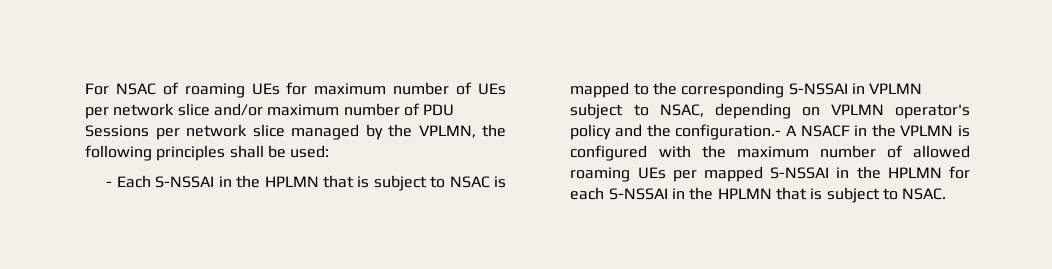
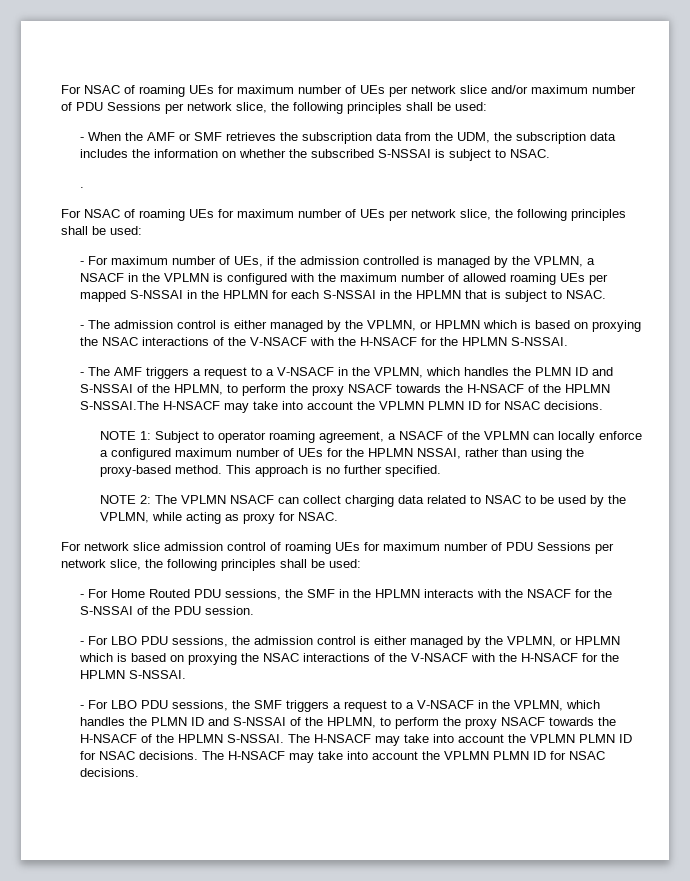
- For NSAC of roaming UEs for maximum number of UEs per network slice and/or maximum number of PDU Sessions per network slice managed by the VPLMN, the following principles shall be used:
- - Each S-NSSAI in the HPLMN that is subject to NSAC is mapped to the corresponding S-NSSAI in VPLMN subject to NSAC, depending on VPLMN operator's policy and the configuration.- A NSACF in the VPLMN is configured with the maximum number of allowed roaming UEs per mapped S-NSSAI in the HPLMN for each S-NSSAI in the HPLMN that is subject to NSAC.
+ For NSAC of roaming UEs for maximum number of UEs per network slice and/or maximum number of PDU Sessions per network slice, the following principles shall be used:
+ - When the AMF or SMF retrieves the subscription data from the UDM, the subscription data includes the information on whether the subscribed S-NSSAI is subject to NSAC.
+ .
+ For NSAC of roaming UEs for maximum number of UEs per network slice, the following principles shall be used:
+ - For maximum number of UEs, if the admission controlled is managed by the VPLMN, a NSACF in the VPLMN is configured with the maximum number of allowed roaming UEs per mapped S-NSSAI in the HPLMN for each S-NSSAI in the HPLMN that is subject to NSAC.
+ - The admission control is either managed by the VPLMN, or HPLMN which is based on proxying the NSAC interactions of the V-NSACF with the H-NSACF for the HPLMN S-NSSAI.
+ - The AMF triggers a request to a V-NSACF in the VPLMN, which handles the PLMN ID and S-NSSAI of the HPLMN, to perform the proxy NSACF towards the H-NSACF of the HPLMN S-NSSAI.The H-NSACF may take into account the VPLMN PLMN ID for NSAC decisions.
+ NOTE 1: Subject to operator roaming agreement, a NSACF of the VPLMN can locally enforce a configured maximum number of UEs for the HPLMN NSSAI, rather than using the proxy-based method. This approach is no further specified.
+ NOTE 2: The VPLMN NSACF can collect charging data related to NSAC to be used by the VPLMN, while acting as proxy for NSAC.
+ For network slice admission control of roaming UEs for maximum number of PDU Sessions per network slice, the following principles shall be used:
+ - For Home Routed PDU sessions, the SMF in the HPLMN interacts with the NSACF for the S-NSSAI of the PDU session.
+ - For LBO PDU sessions, the admission control is either managed by the VPLMN, or HPLMN which is based on proxying the NSAC interactions of the V-NSACF with the H-NSACF for the HPLMN S-NSSAI.
+ - For LBO PDU sessions, the SMF triggers a request to a V-NSACF in the VPLMN, which handles the PLMN ID and S-NSSAI of the HPLMN, to perform the proxy NSACF towards the H-NSACF of the HPLMN S-NSSAI. The H-NSACF may take into account the VPLMN PLMN ID for NSAC decisions. The H-NSACF may take into account the VPLMN PLMN ID for NSAC decisions.

